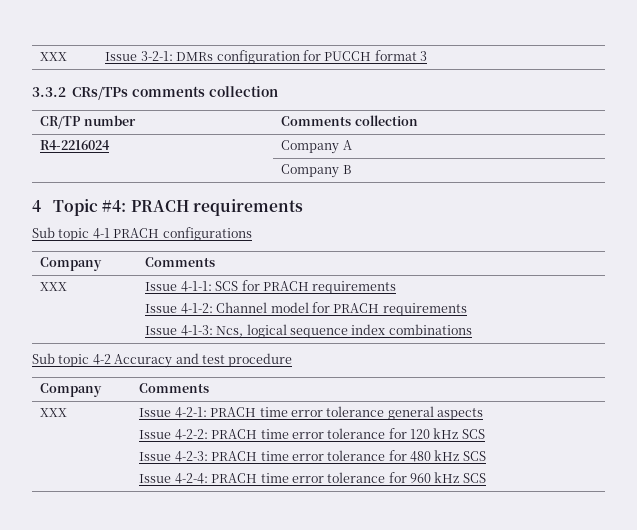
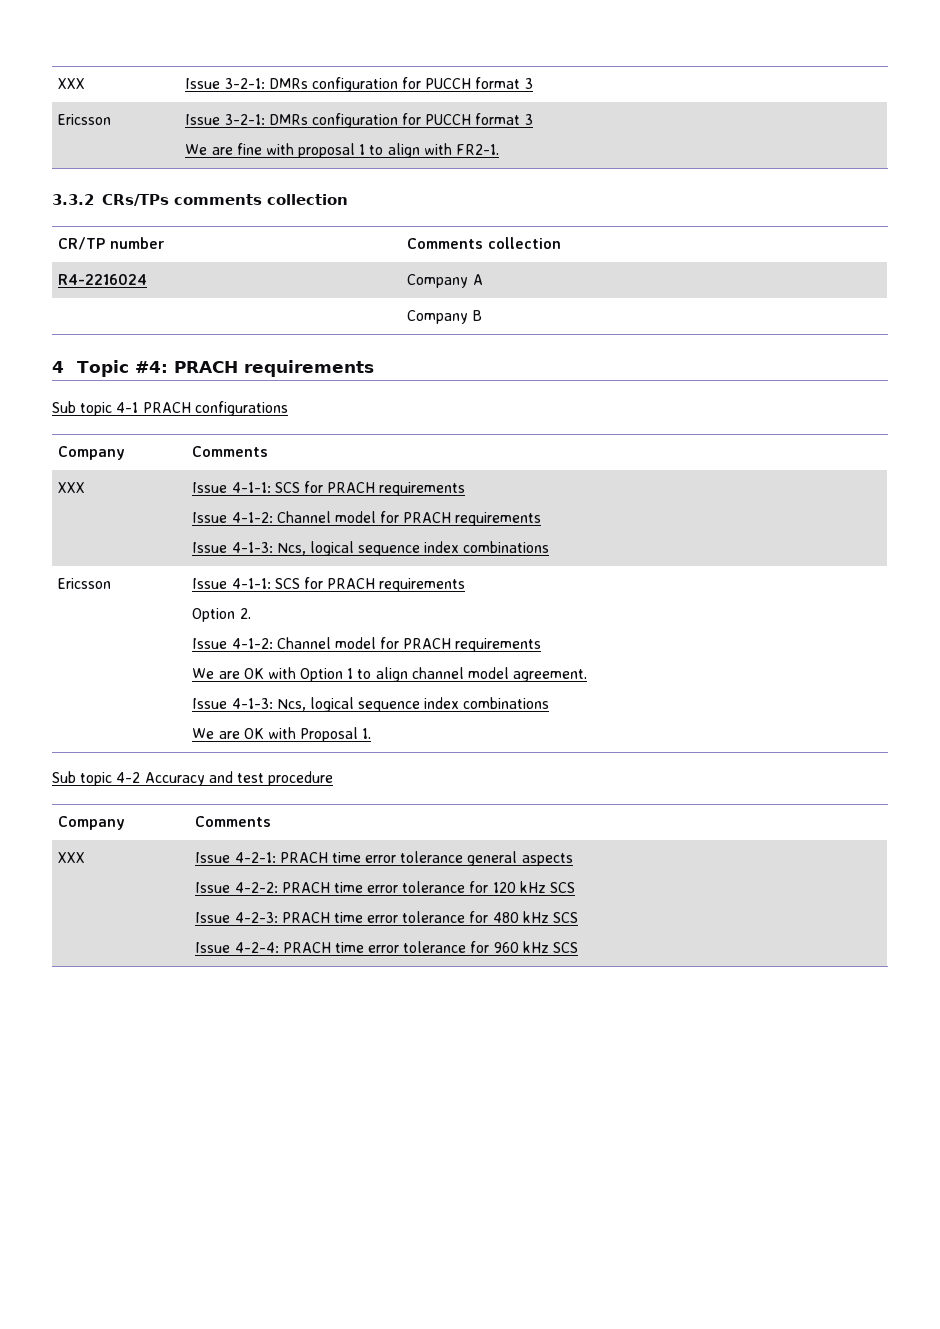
+ Ericsson | Issue 3-2-1: DMRs configuration for PUCCH format 3
+ We are fine with proposal 1 to align with FR2-1.
+ Ericsson | Issue 4-1-1: SCS for PRACH requirements
+ Option 2.
+ Issue 4-1-2: Channel model for PRACH requirements
+ We are OK with Option 1 to align channel model agreement.
+ Issue 4-1-3: Ncs, logical sequence index combinations
+ We are OK with Proposal 1.

